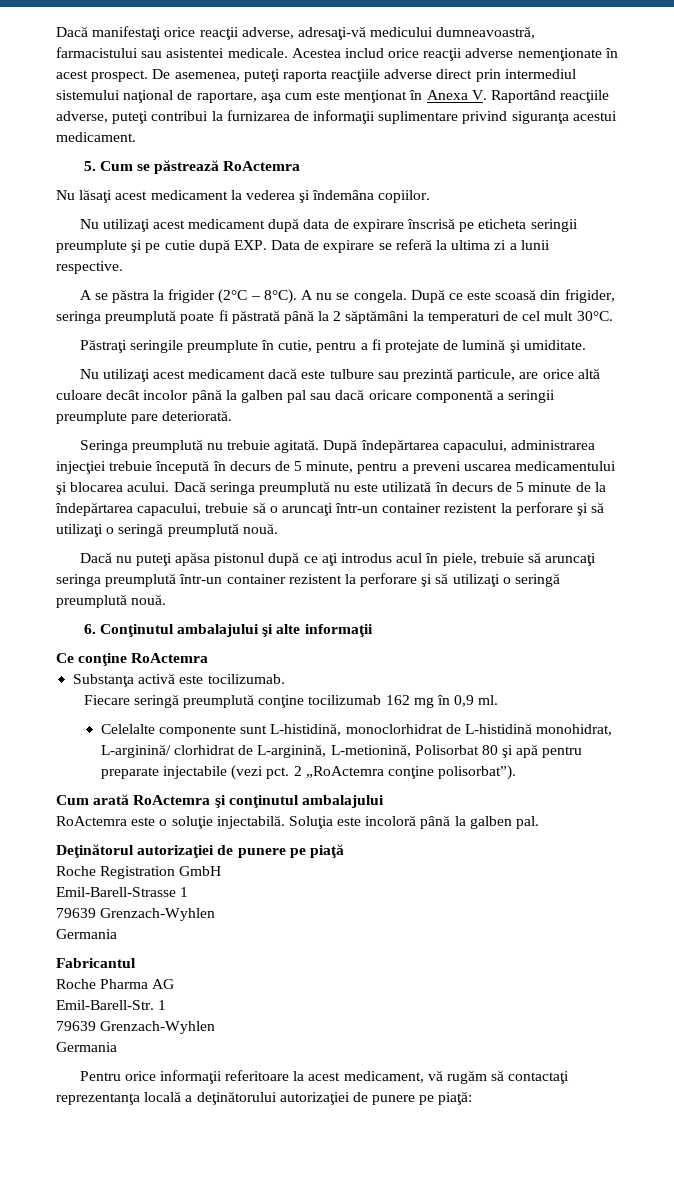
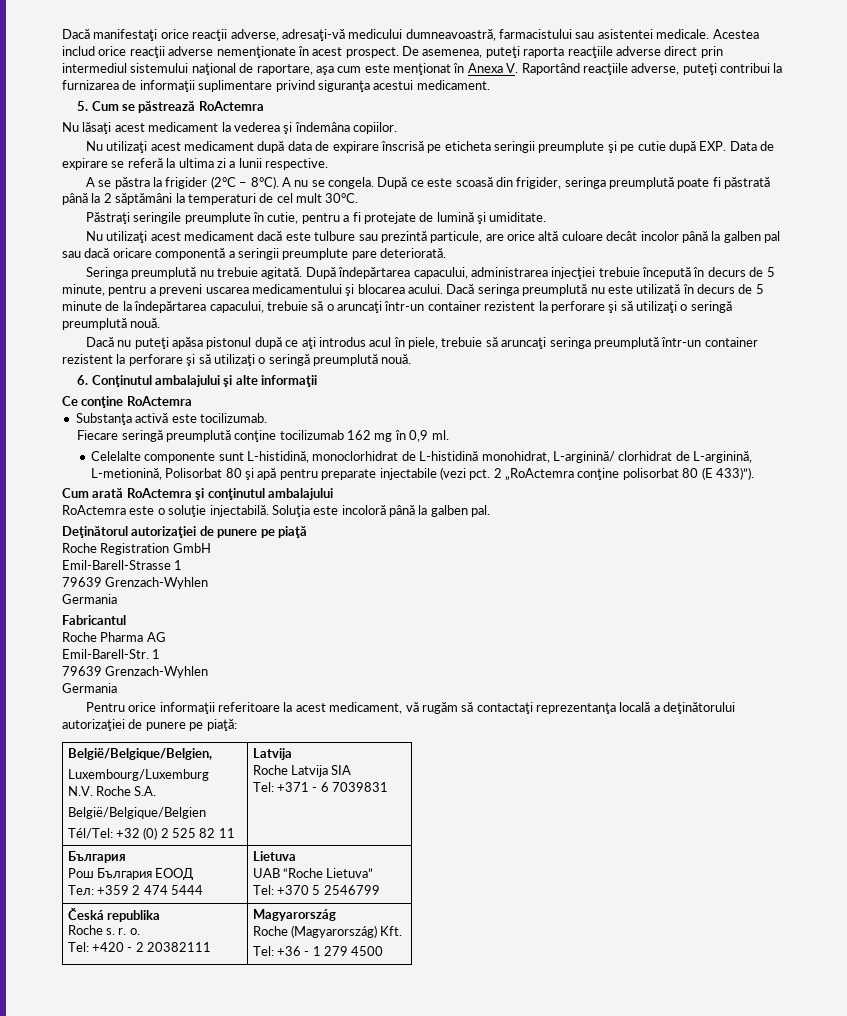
- 2 „RoActemra conţine polisorbat”).
+ 2 „RoActemra conţine polisorbat 80 (E 433)”).
+ België/Belgique/Belgien,
+ Luxembourg/Luxemburg
+ N.V. Roche S.A.
+ België/Belgique/Belgien
+ Tél/Tel: +32 (0) 2 525 82 11 | Latvija
+ Roche Latvija SIA
+ Tel: +371 - 6 7039831
+ България
+ Рош България ЕООД
+ Тел: +359 2 474 5444 | Lietuva
+ UAB “Roche Lietuva”
+ Tel: +370 5 2546799
+ Česká republika
+ Roche s. r. o.
+ Tel: +420 - 2 20382111 | Magyarország
+ Roche (Magyarország) Kft.
+ Tel: +36 - 1 279 4500

